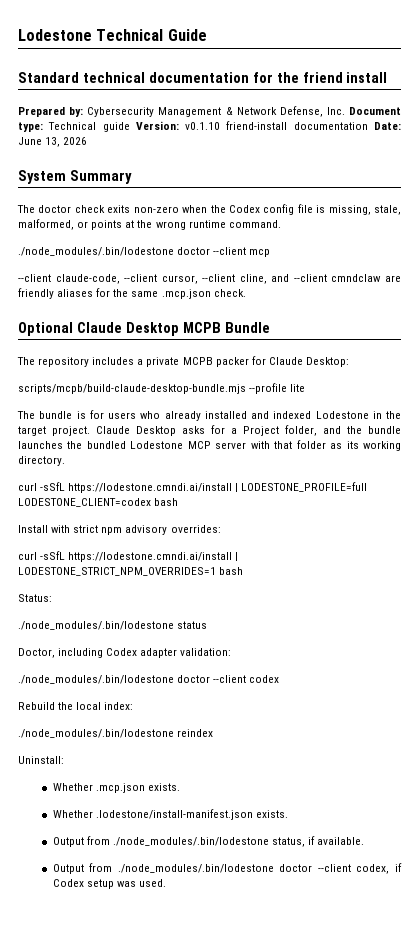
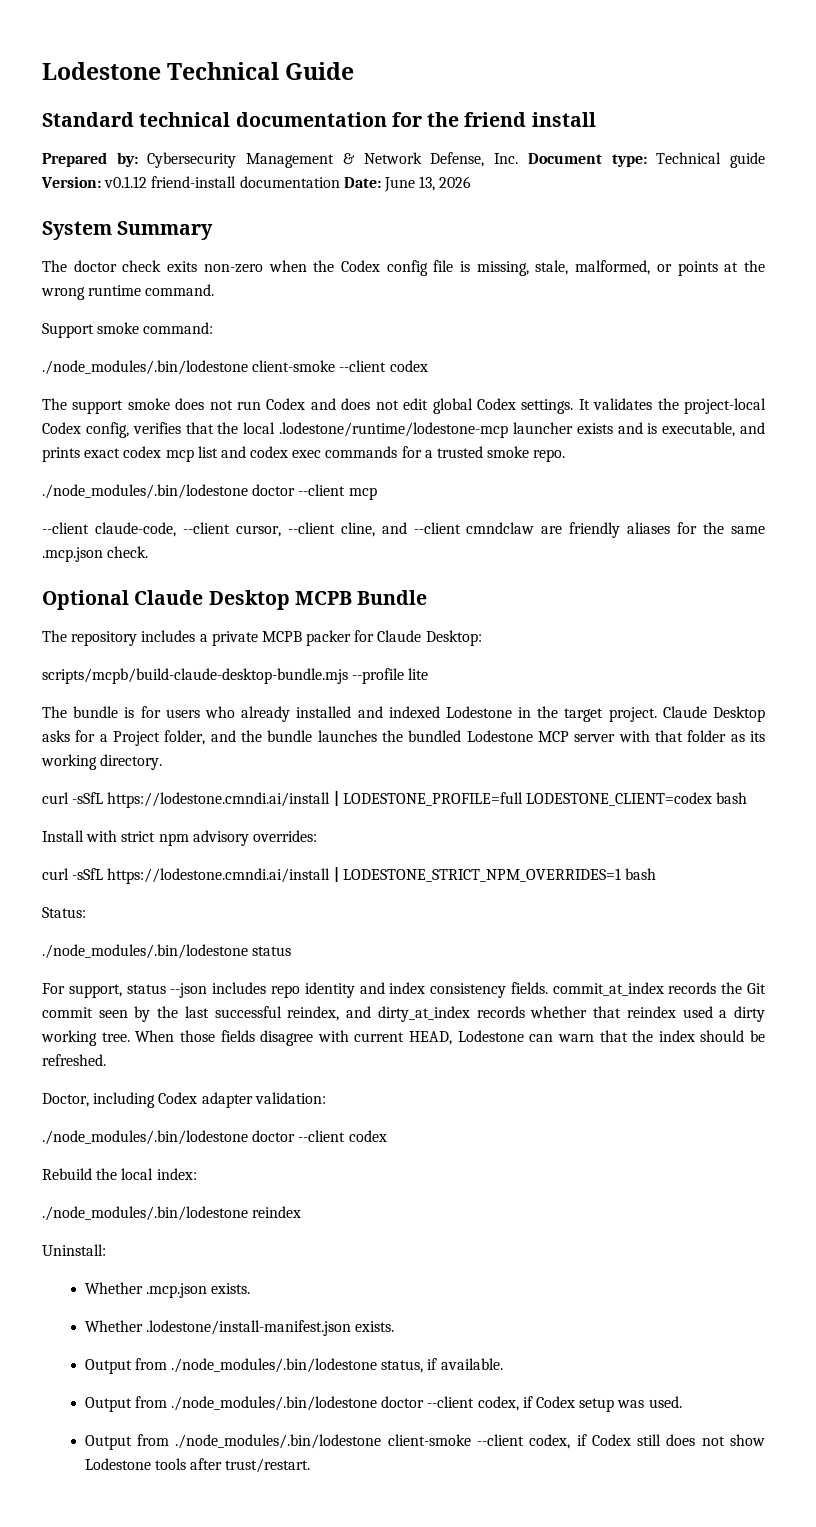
- Prepared by: Cybersecurity Management & Network Defense, Inc. Document type: Technical guide Version: v0.1.10 friend-install documentation Date: June 13, 2026
+ Prepared by: Cybersecurity Management & Network Defense, Inc. Document type: Technical guide Version: v0.1.12 friend-install documentation Date: June 13, 2026
+ Support smoke command:
+ ./node_modules/.bin/lodestone client-smoke --client codex
+ The support smoke does not run Codex and does not edit global Codex settings. It validates the project-local Codex config, verifies that the local .lodestone/runtime/lodestone-mcp launcher exists and is executable, and prints exact codex mcp list and codex exec commands for a trusted smoke repo.
+ For support, status --json includes repo identity and index consistency fields. commit_at_index records the Git commit seen by the last successful reindex, and dirty_at_index records whether that reindex used a dirty working tree. When those fields disagree with current HEAD, Lodestone can warn that the index should be refreshed.
+ Output from ./node_modules/.bin/lodestone client-smoke --client codex, if Codex still does not show Lodestone tools after trust/restart.

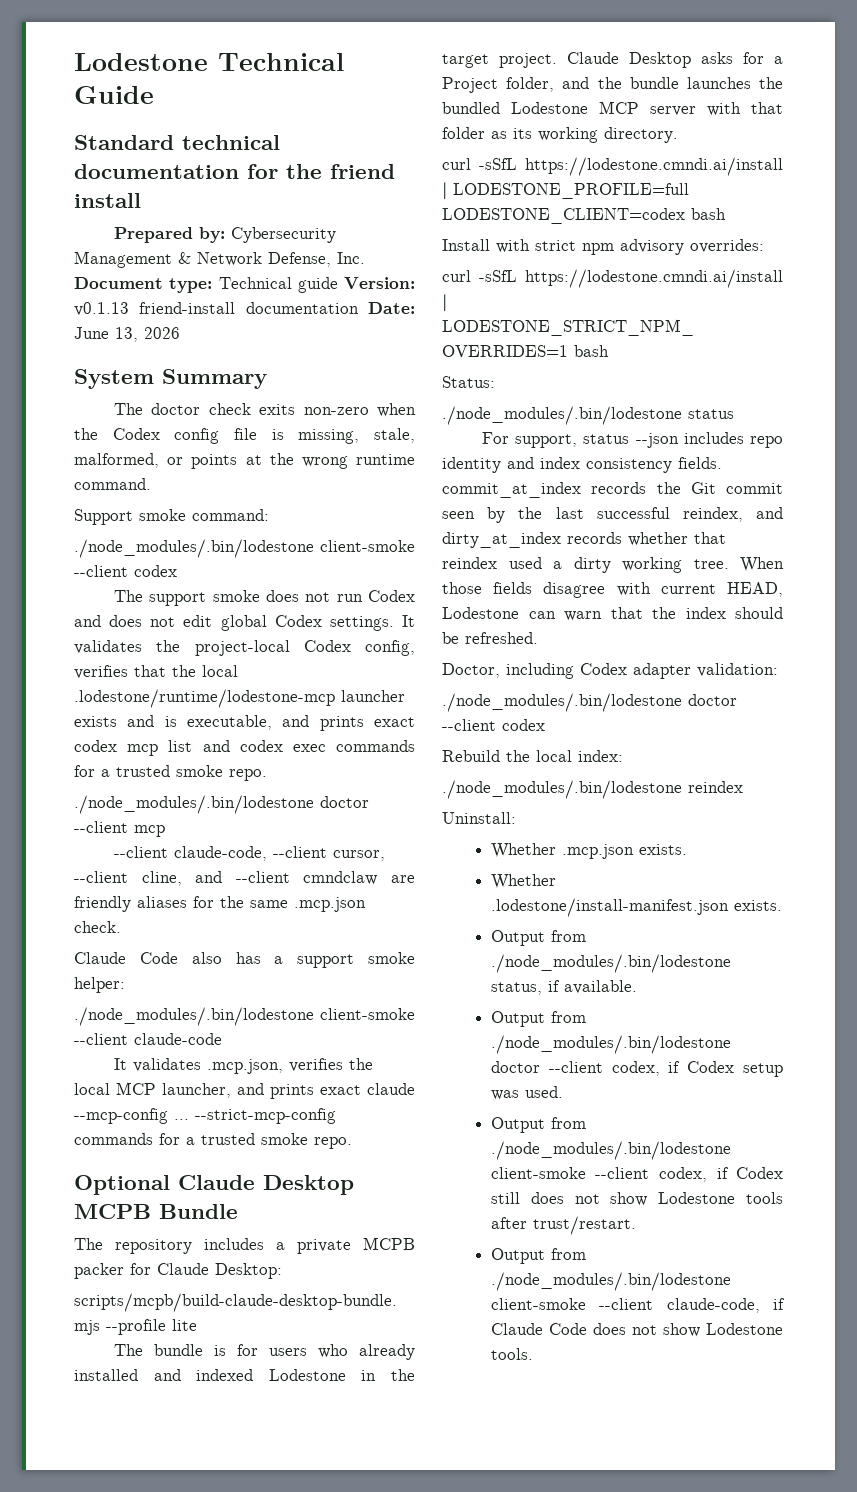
- Prepared by: Cybersecurity Management & Network Defense, Inc. Document type: Technical guide Version: v0.1.12 friend-install documentation Date: June 13, 2026
+ Prepared by: Cybersecurity Management & Network Defense, Inc. Document type: Technical guide Version: v0.1.13 friend-install documentation Date: June 13, 2026
+ Claude Code also has a support smoke helper:
+ ./node_modules/.bin/lodestone client-smoke --client claude-code
+ It validates .mcp.json, verifies the local MCP launcher, and prints exact claude --mcp-config ... --strict-mcp-config commands for a trusted smoke repo.
+ Output from ./node_modules/.bin/lodestone client-smoke --client claude-code, if Claude Code does not show Lodestone tools.

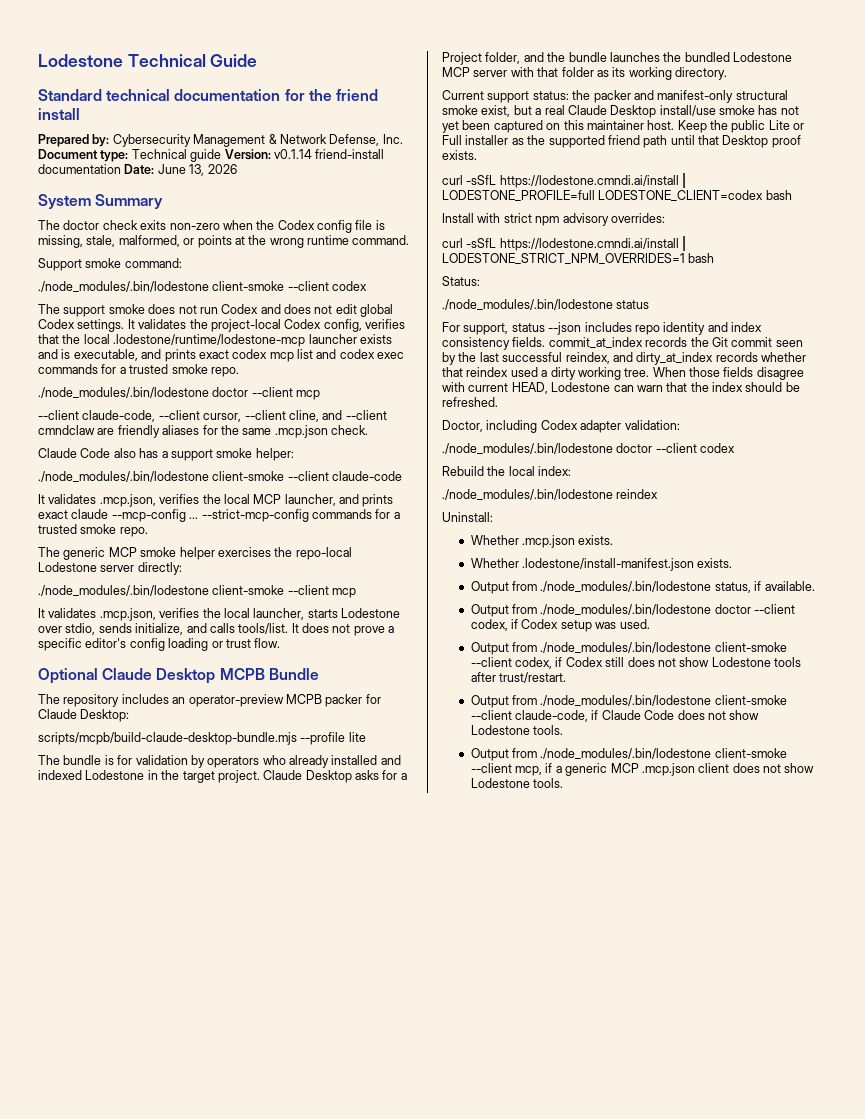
- Prepared by: Cybersecurity Management & Network Defense, Inc. Document type: Technical guide Version: v0.1.13 friend-install documentation Date: June 13, 2026
+ Prepared by: Cybersecurity Management & Network Defense, Inc. Document type: Technical guide Version: v0.1.14 friend-install documentation Date: June 13, 2026
+ The generic MCP smoke helper exercises the repo-local Lodestone server directly:
+ ./node_modules/.bin/lodestone client-smoke --client mcp
+ It validates .mcp.json, verifies the local launcher, starts Lodestone over stdio, sends initialize, and calls tools/list. It does not prove a specific editor's config loading or trust flow.
- The repository includes a private MCPB packer for Claude Desktop:
+ The repository includes an operator-preview MCPB packer for Claude Desktop:
- The bundle is for users who already installed and indexed Lodestone in the target project.
+ The bundle is for validation by operators who already installed and indexed Lodestone in the target project.
+ Current support status: the packer and manifest-only structural smoke exist, but a real Claude Desktop install/use smoke has not yet been captured on this maintainer host. Keep the public Lite or Full installer as the supported friend path until that Desktop proof exists.
+ Output from ./node_modules/.bin/lodestone client-smoke --client mcp, if a generic MCP .mcp.json client does not show Lodestone tools.

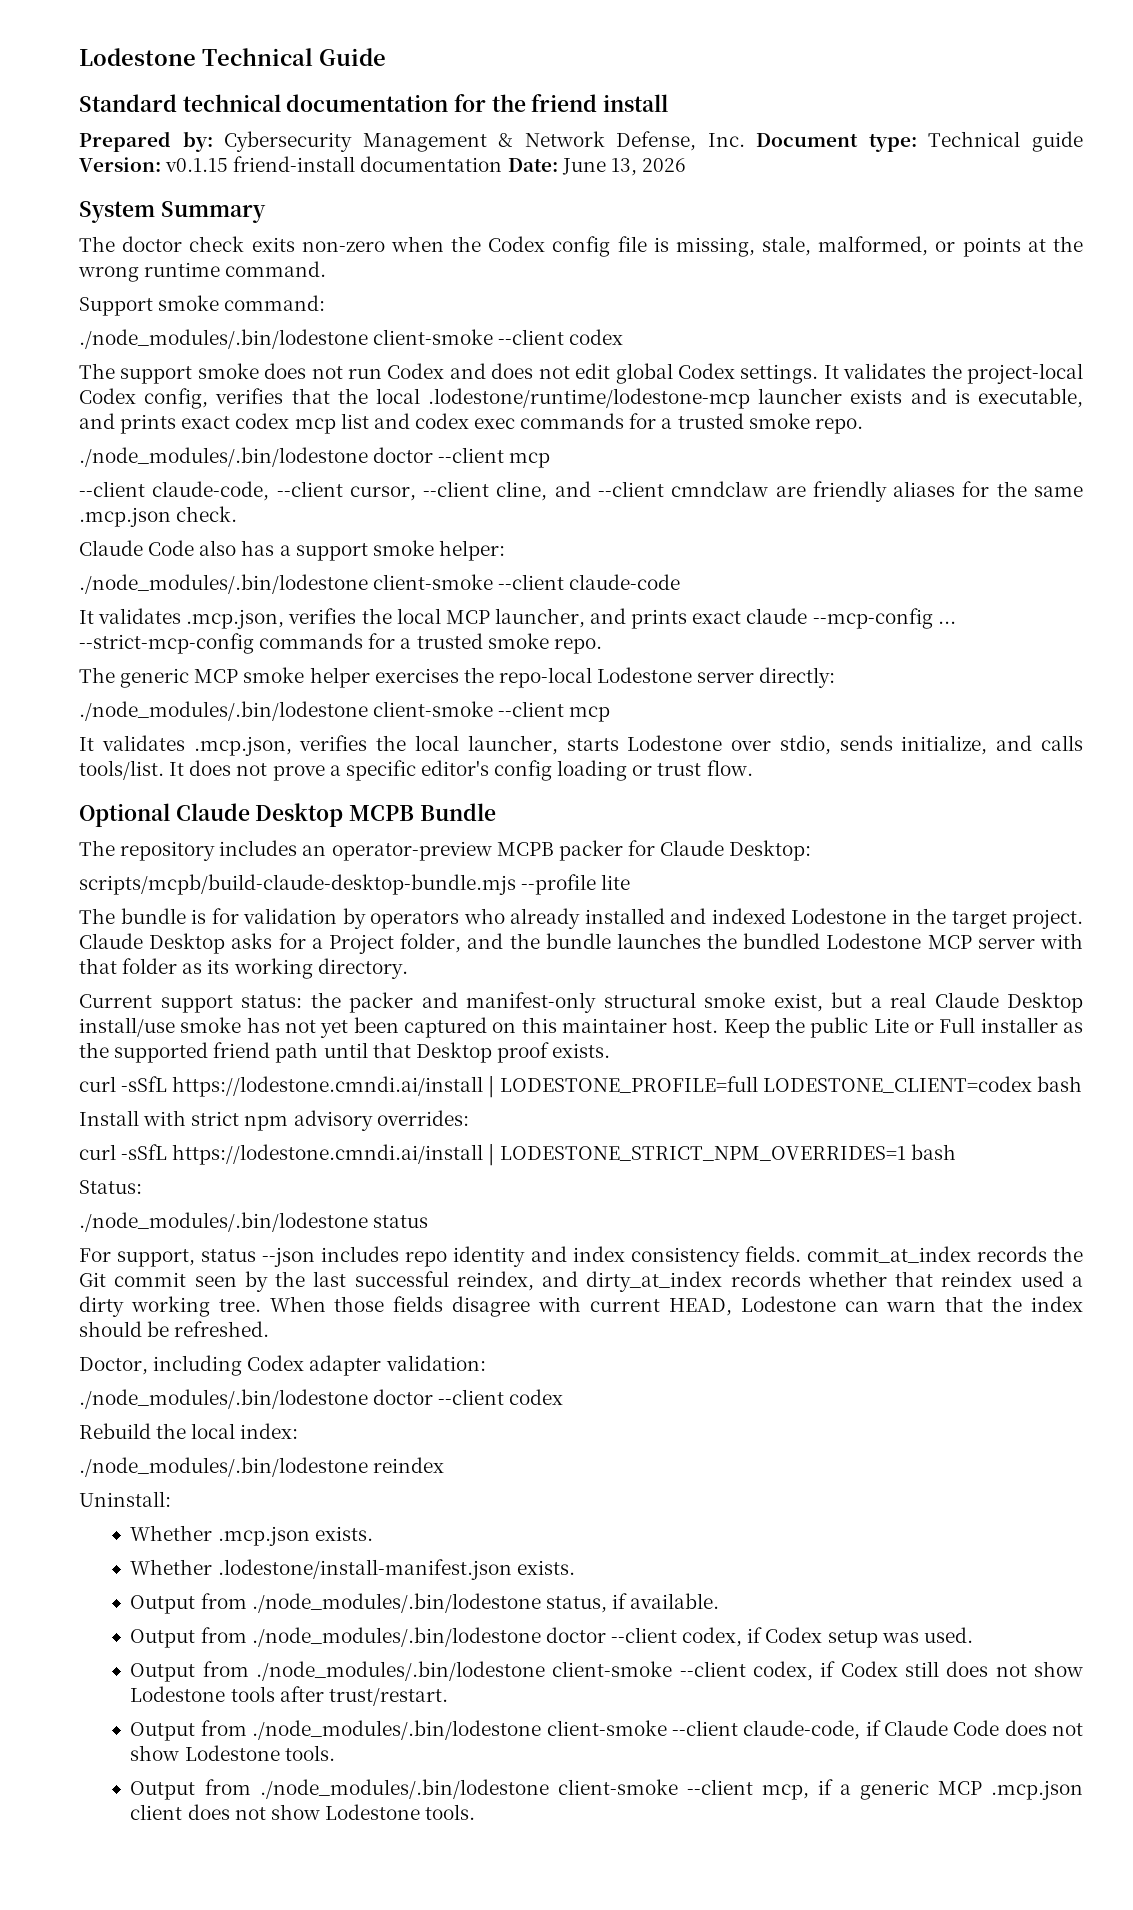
- Prepared by: Cybersecurity Management & Network Defense, Inc. Document type: Technical guide Version: v0.1.14 friend-install documentation Date: June 13, 2026
+ Prepared by: Cybersecurity Management & Network Defense, Inc. Document type: Technical guide Version: v0.1.15 friend-install documentation Date: June 13, 2026

